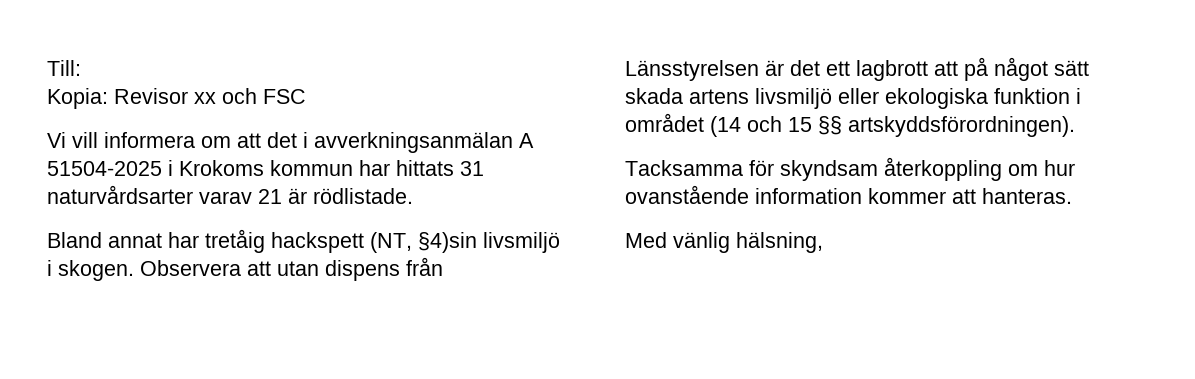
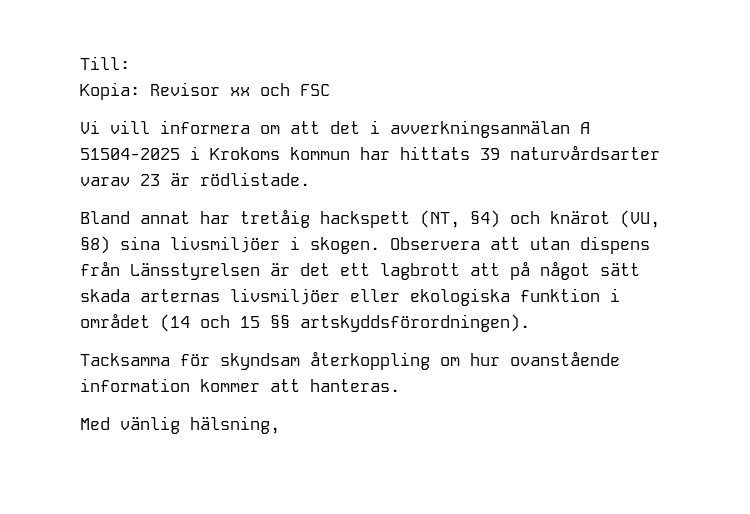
- Vi vill informera om att det i avverkningsanmälan A 51504-2025 i Krokoms kommun har hittats 31 naturvårdsarter varav 21 är rödlistade.
+ Vi vill informera om att det i avverkningsanmälan A 51504-2025 i Krokoms kommun har hittats 39 naturvårdsarter varav 23 är rödlistade.
- Bland annat har tretåig hackspett (NT, §4)sin livsmiljö i skogen.
+ Bland annat har tretåig hackspett (NT, §4) och knärot (VU, §8) sina livsmiljöer i skogen.
- Observera att utan dispens från Länsstyrelsen är det ett lagbrott att på något sätt skada artens livsmiljö eller ekologiska funktion i området (14 och 15 §§ artskyddsförordningen).
+ Observera att utan dispens från Länsstyrelsen är det ett lagbrott att på något sätt skada arternas livsmiljöer eller ekologiska funktion i området (14 och 15 §§ artskyddsförordningen).

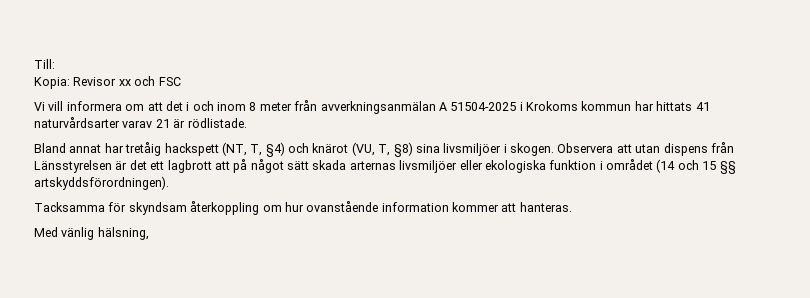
- Vi vill informera om att det i avverkningsanmälan A 51504-2025 i Krokoms kommun har hittats 39 naturvårdsarter varav 23 är rödlistade.
+ Vi vill informera om att det i och inom 8 meter från avverkningsanmälan A 51504-2025 i Krokoms kommun har hittats 41 naturvårdsarter varav 21 är rödlistade.
- Bland annat har tretåig hackspett (NT, §4) och knärot (VU, §8) sina livsmiljöer i skogen.
+ Bland annat har tretåig hackspett (NT, T, §4) och knärot (VU, T, §8) sina livsmiljöer i skogen.

